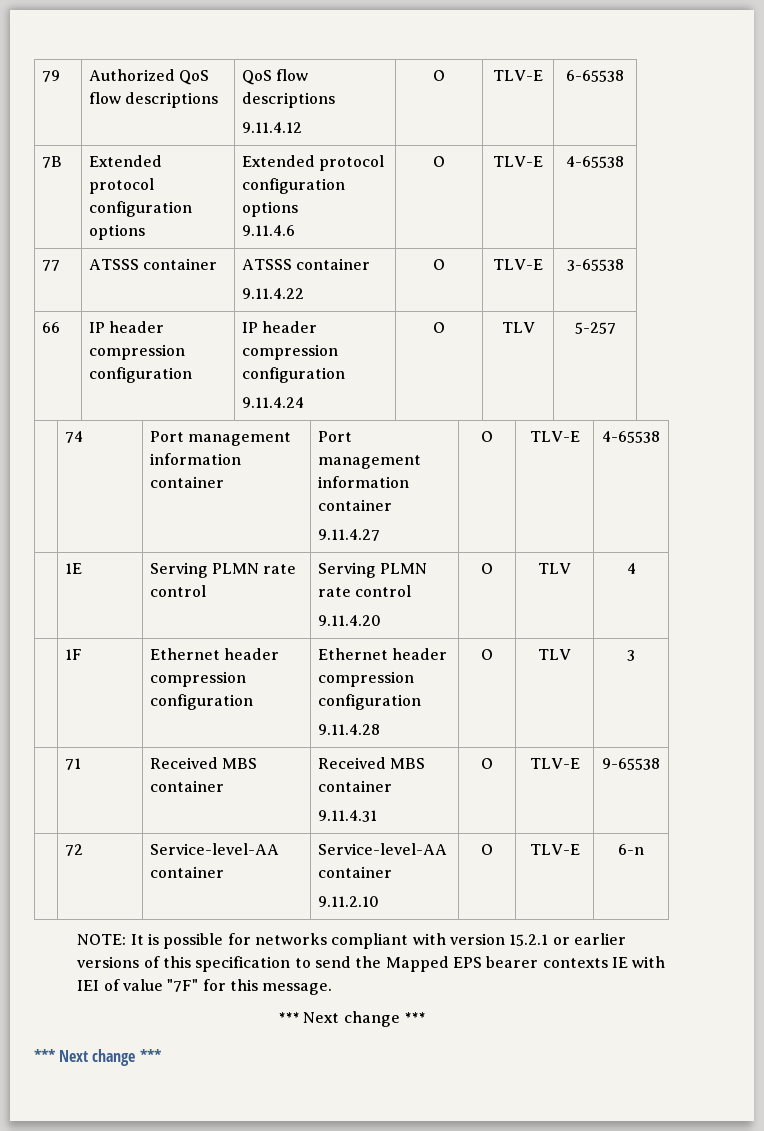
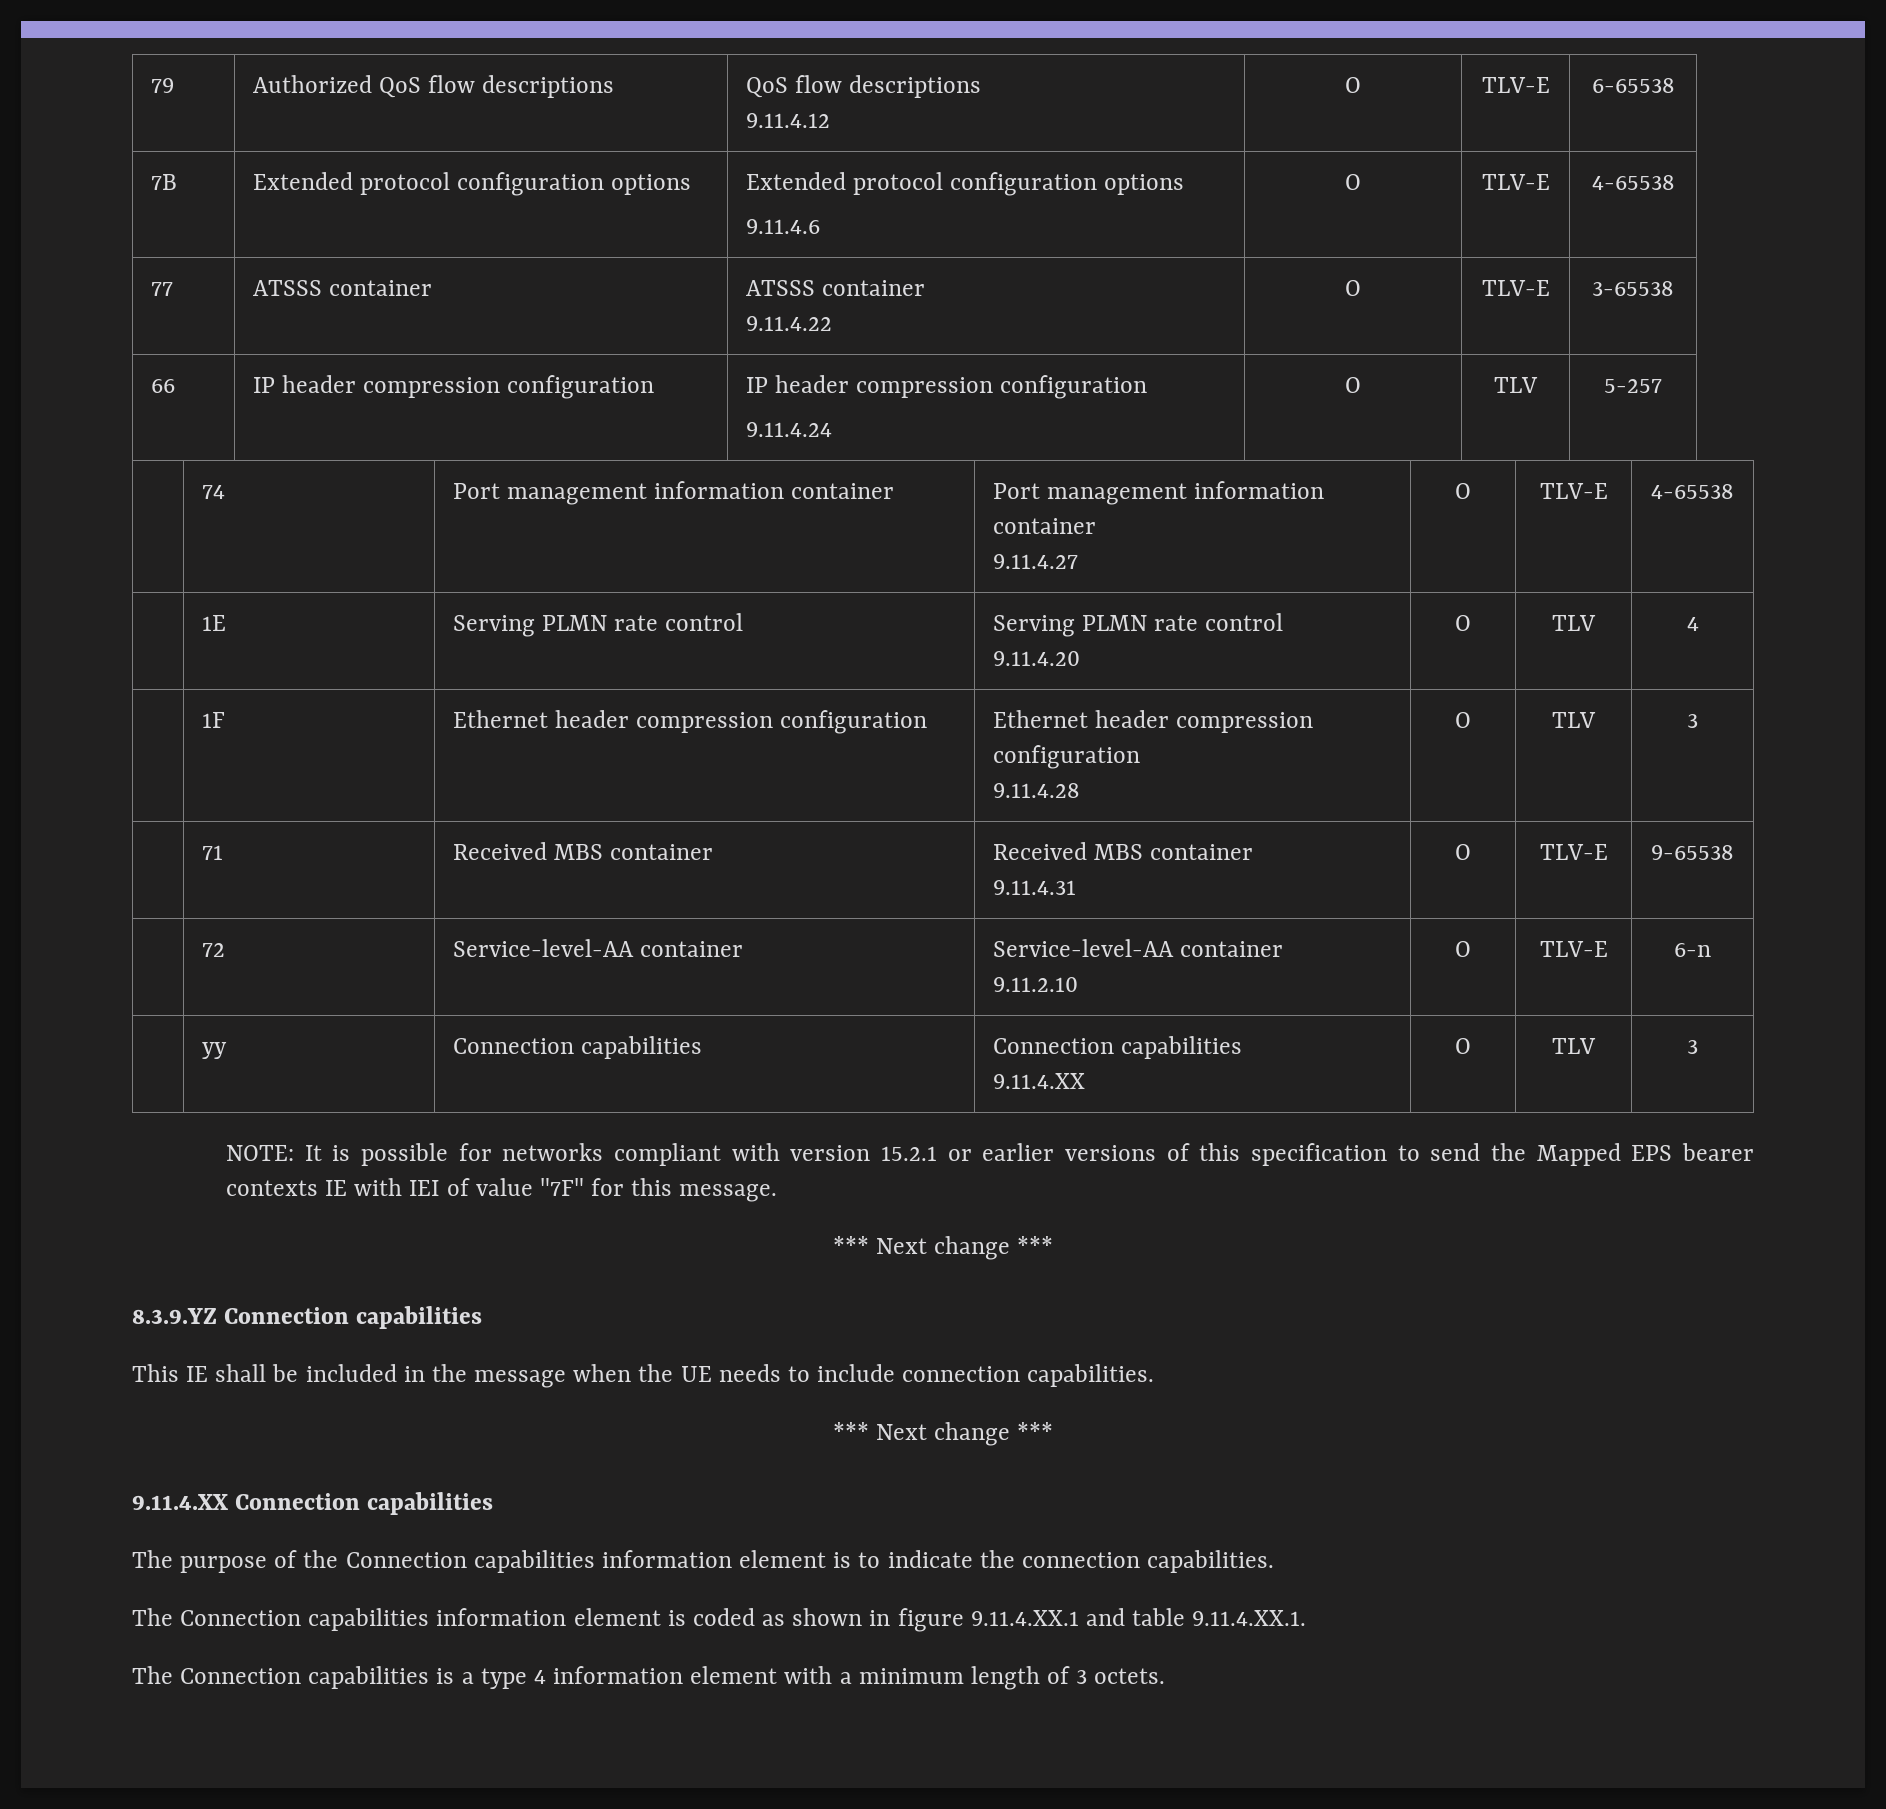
+ | yy | Connection capabilities | Connection capabilities
+ 9.11.4.XX | O | TLV | 3
  NOTE: It is possible for networks compliant with version 15.2.1 or earlier versions of this specification to send the Mapped EPS bearer contexts IE with IEI of value "7F" for this message.
  *** Next change ***
+ 8.3.9.YZ Connection capabilities
+ This IE shall be included in the message when the UE needs to include connection capabilities.
  *** Next change ***
+ 9.11.4.XX Connection capabilities
+ The purpose of the Connection capabilities information element is to indicate the connection capabilities.
+ The Connection capabilities information element is coded as shown in figure 9.11.4.XX.1 and table 9.11.4.XX.1.
+ The Connection capabilities is a type 4 information element with a minimum length of 3 octets.

